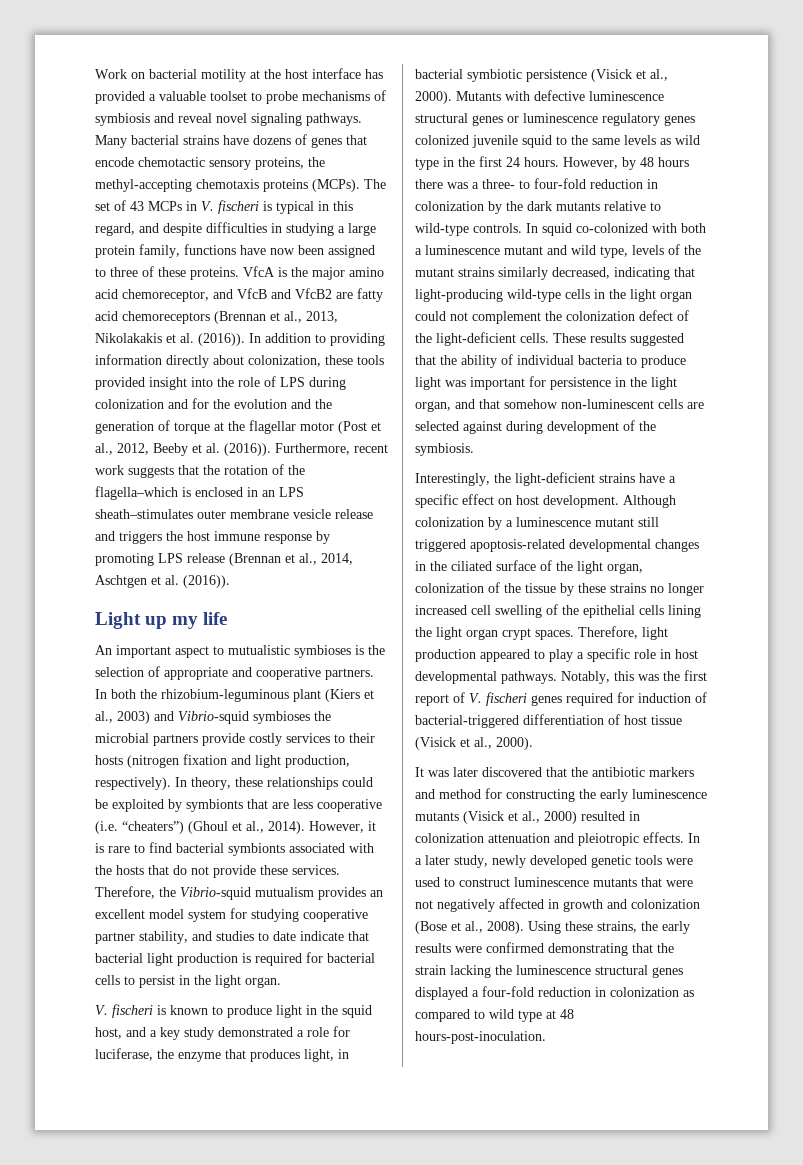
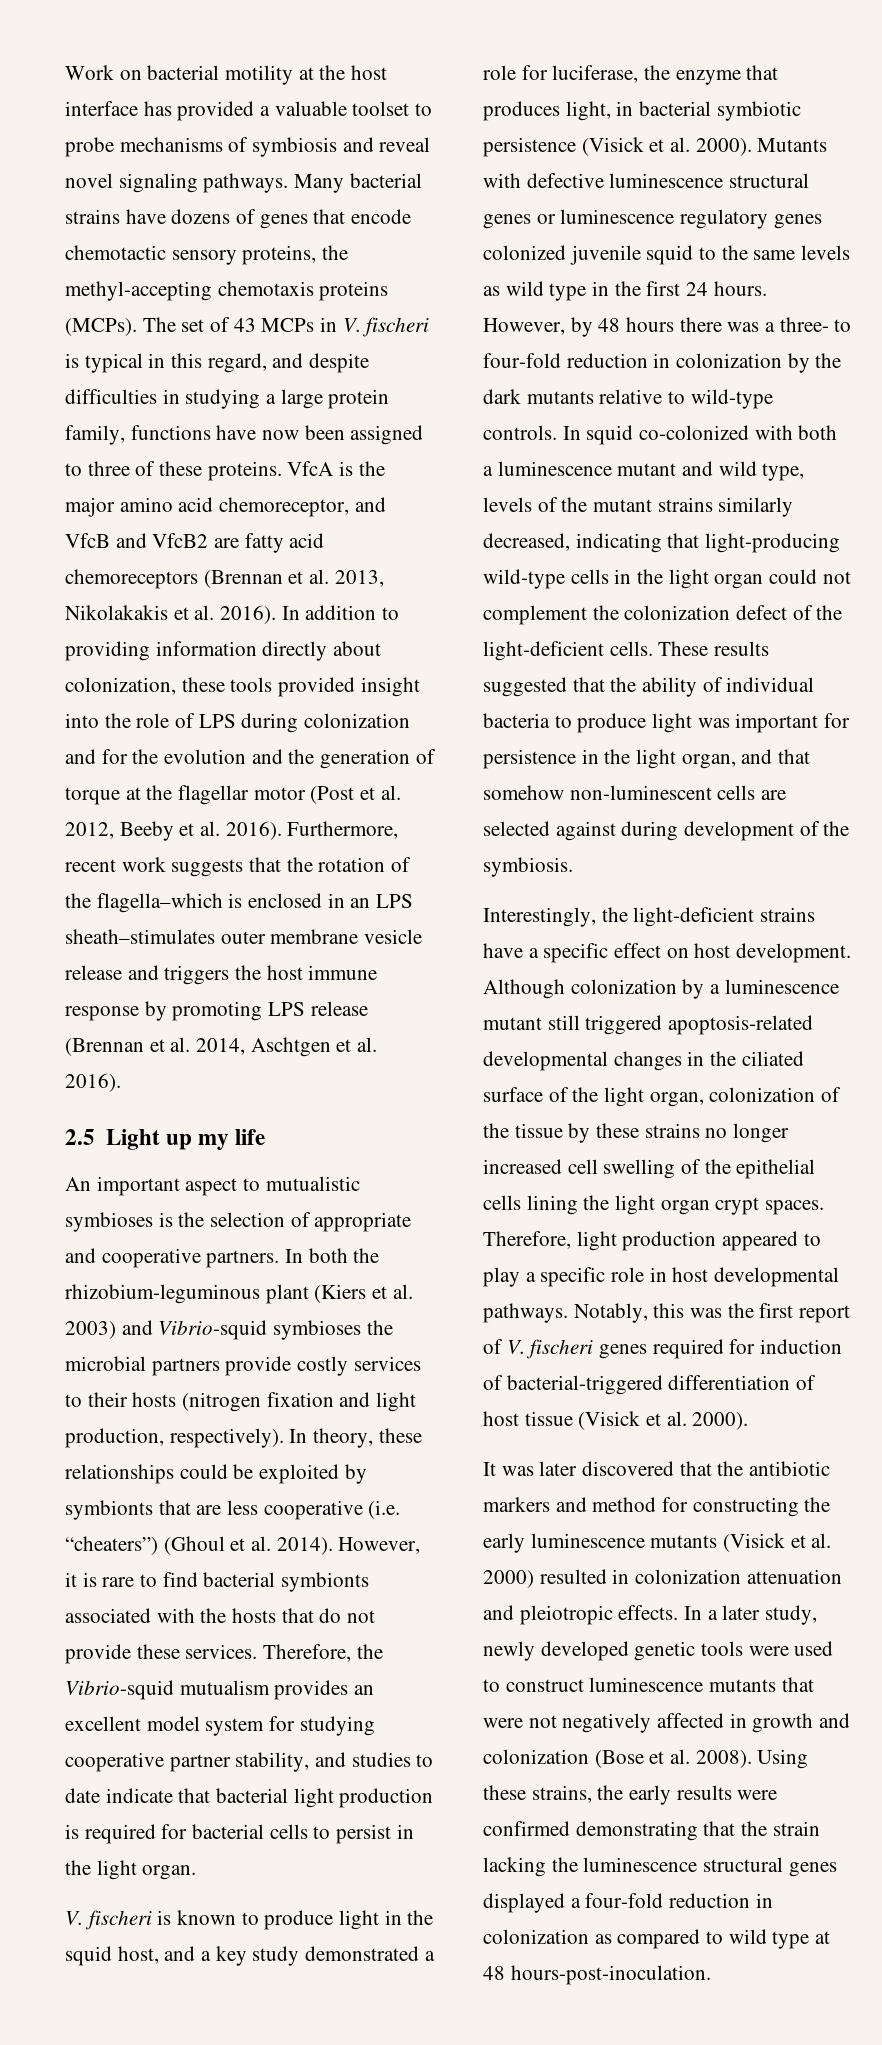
- VfcA is the major amino acid chemoreceptor, and VfcB and VfcB2 are fatty acid chemoreceptors (Brennan et al., 2013, Nikolakakis et al. (2016)).
+ VfcA is the major amino acid chemoreceptor, and VfcB and VfcB2 are fatty acid chemoreceptors (Brennan et al. 2013, Nikolakakis et al. 2016).
- In addition to providing information directly about colonization, these tools provided insight into the role of LPS during colonization and for the evolution and the generation of torque at the flagellar motor (Post et al., 2012, Beeby et al. (2016)).
+ In addition to providing information directly about colonization, these tools provided insight into the role of LPS during colonization and for the evolution and the generation of torque at the flagellar motor (Post et al. 2012, Beeby et al. 2016).
- Furthermore, recent work suggests that the rotation of the flagella–which is enclosed in an LPS sheath–stimulates outer membrane vesicle release and triggers the host immune response by promoting LPS release (Brennan et al., 2014, Aschtgen et al. (2016)).
- Light up my life
+ Furthermore, recent work suggests that the rotation of the flagella–which is enclosed in an LPS sheath–stimulates outer membrane vesicle release and triggers the host immune response by promoting LPS release (Brennan et al. 2014, Aschtgen et al. 2016).
+ 2.5 Light up my life
- In both the rhizobium-leguminous plant (Kiers et al., 2003) and Vibrio-squid symbioses the microbial partners provide costly services to their hosts (nitrogen fixation and light production, respectively).
+ In both the rhizobium-leguminous plant (Kiers et al. 2003) and Vibrio-squid symbioses the microbial partners provide costly services to their hosts (nitrogen fixation and light production, respectively).
- In theory, these relationships could be exploited by symbionts that are less cooperative (i.e. “cheaters”) (Ghoul et al., 2014).
+ In theory, these relationships could be exploited by symbionts that are less cooperative (i.e. “cheaters”) (Ghoul et al. 2014).
- V. fischeri is known to produce light in the squid host, and a key study demonstrated a role for luciferase, the enzyme that produces light, in bacterial symbiotic persistence (Visick et al., 2000).
+ V. fischeri is known to produce light in the squid host, and a key study demonstrated a role for luciferase, the enzyme that produces light, in bacterial symbiotic persistence (Visick et al. 2000).
- Notably, this was the first report of V. fischeri genes required for induction of bacterial-triggered differentiation of host tissue (Visick et al., 2000).
+ Notably, this was the first report of V. fischeri genes required for induction of bacterial-triggered differentiation of host tissue (Visick et al. 2000).
- It was later discovered that the antibiotic markers and method for constructing the early luminescence mutants (Visick et al., 2000) resulted in colonization attenuation and pleiotropic effects.
+ It was later discovered that the antibiotic markers and method for constructing the early luminescence mutants (Visick et al. 2000) resulted in colonization attenuation and pleiotropic effects.
- In a later study, newly developed genetic tools were used to construct luminescence mutants that were not negatively affected in growth and colonization (Bose et al., 2008).
+ In a later study, newly developed genetic tools were used to construct luminescence mutants that were not negatively affected in growth and colonization (Bose et al. 2008).

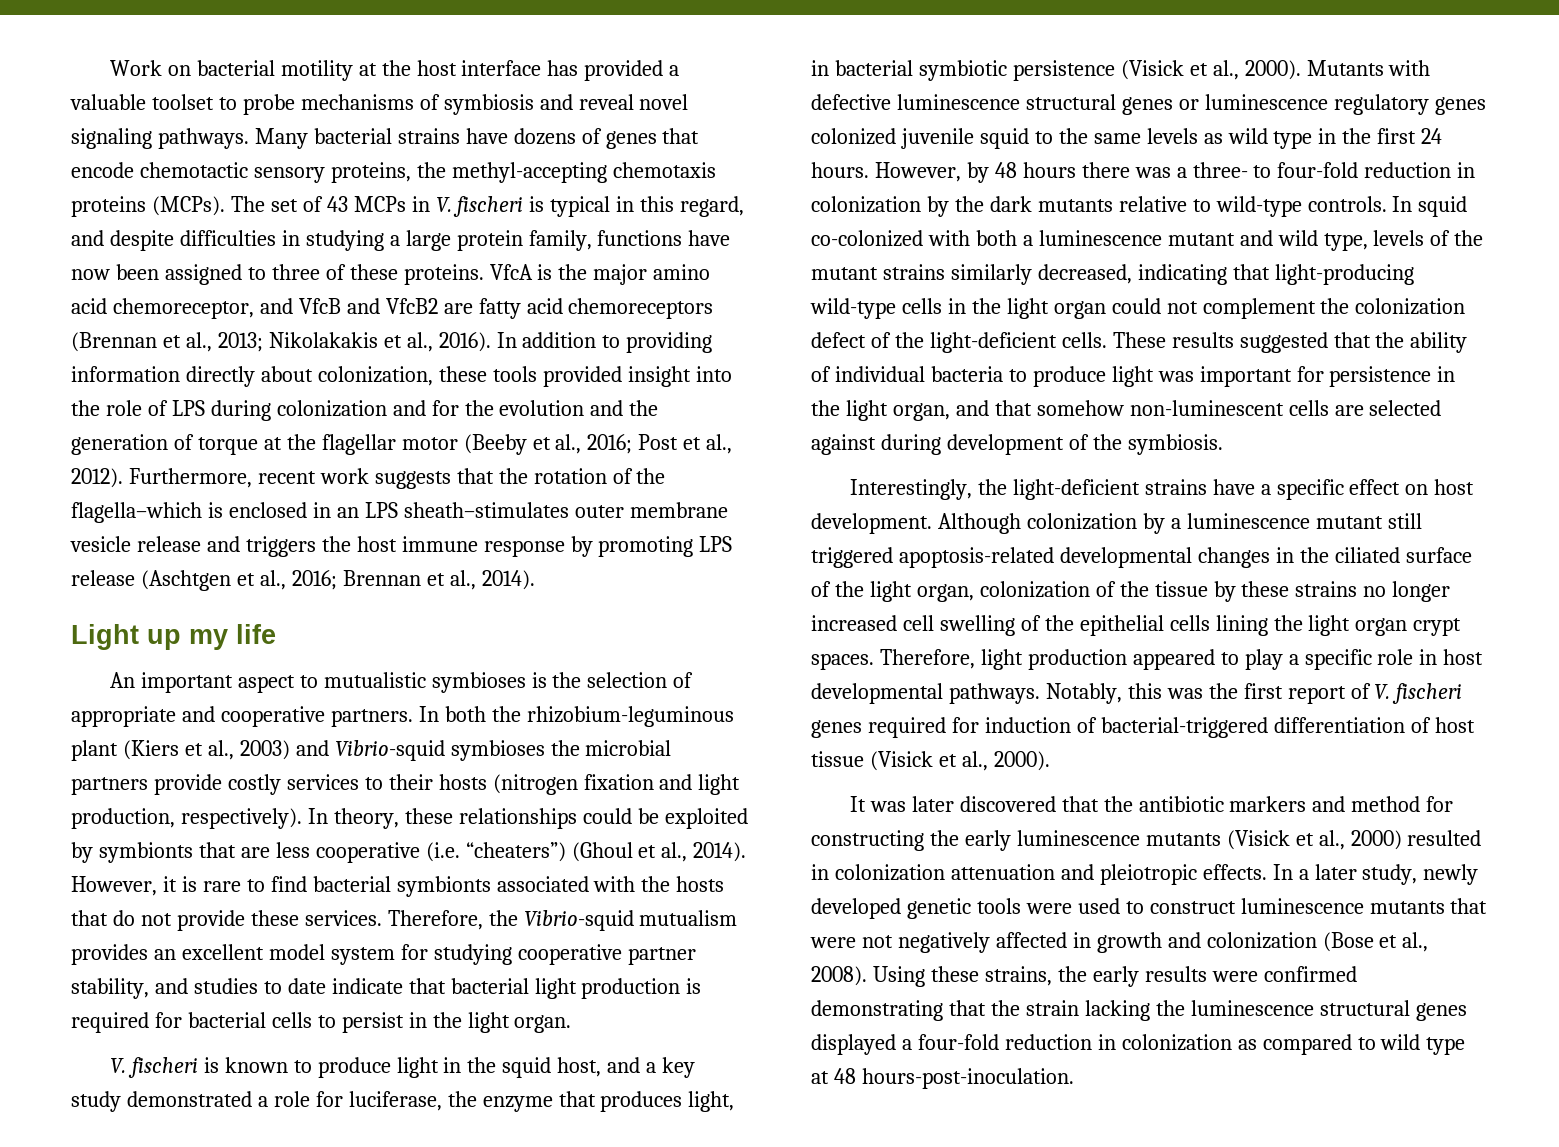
- VfcA is the major amino acid chemoreceptor, and VfcB and VfcB2 are fatty acid chemoreceptors (Brennan et al. 2013, Nikolakakis et al. 2016).
+ VfcA is the major amino acid chemoreceptor, and VfcB and VfcB2 are fatty acid chemoreceptors (Brennan et al., 2013; Nikolakakis et al., 2016).
- In addition to providing information directly about colonization, these tools provided insight into the role of LPS during colonization and for the evolution and the generation of torque at the flagellar motor (Post et al. 2012, Beeby et al. 2016).
+ In addition to providing information directly about colonization, these tools provided insight into the role of LPS during colonization and for the evolution and the generation of torque at the flagellar motor (Beeby et al., 2016; Post et al., 2012).
- Furthermore, recent work suggests that the rotation of the flagella–which is enclosed in an LPS sheath–stimulates outer membrane vesicle release and triggers the host immune response by promoting LPS release (Brennan et al. 2014, Aschtgen et al. 2016).
- 2.5 Light up my life
+ Furthermore, recent work suggests that the rotation of the flagella–which is enclosed in an LPS sheath–stimulates outer membrane vesicle release and triggers the host immune response by promoting LPS release (Aschtgen et al., 2016; Brennan et al., 2014).
+ Light up my life
- In both the rhizobium-leguminous plant (Kiers et al. 2003) and Vibrio-squid symbioses the microbial partners provide costly services to their hosts (nitrogen fixation and light production, respectively).
+ In both the rhizobium-leguminous plant (Kiers et al., 2003) and Vibrio-squid symbioses the microbial partners provide costly services to their hosts (nitrogen fixation and light production, respectively).
- In theory, these relationships could be exploited by symbionts that are less cooperative (i.e. “cheaters”) (Ghoul et al. 2014).
+ In theory, these relationships could be exploited by symbionts that are less cooperative (i.e. “cheaters”) (Ghoul et al., 2014).
- V. fischeri is known to produce light in the squid host, and a key study demonstrated a role for luciferase, the enzyme that produces light, in bacterial symbiotic persistence (Visick et al. 2000).
+ V. fischeri is known to produce light in the squid host, and a key study demonstrated a role for luciferase, the enzyme that produces light, in bacterial symbiotic persistence (Visick et al., 2000).
- Notably, this was the first report of V. fischeri genes required for induction of bacterial-triggered differentiation of host tissue (Visick et al. 2000).
+ Notably, this was the first report of V. fischeri genes required for induction of bacterial-triggered differentiation of host tissue (Visick et al., 2000).
- It was later discovered that the antibiotic markers and method for constructing the early luminescence mutants (Visick et al. 2000) resulted in colonization attenuation and pleiotropic effects.
+ It was later discovered that the antibiotic markers and method for constructing the early luminescence mutants (Visick et al., 2000) resulted in colonization attenuation and pleiotropic effects.
- In a later study, newly developed genetic tools were used to construct luminescence mutants that were not negatively affected in growth and colonization (Bose et al. 2008).
+ In a later study, newly developed genetic tools were used to construct luminescence mutants that were not negatively affected in growth and colonization (Bose et al., 2008).

